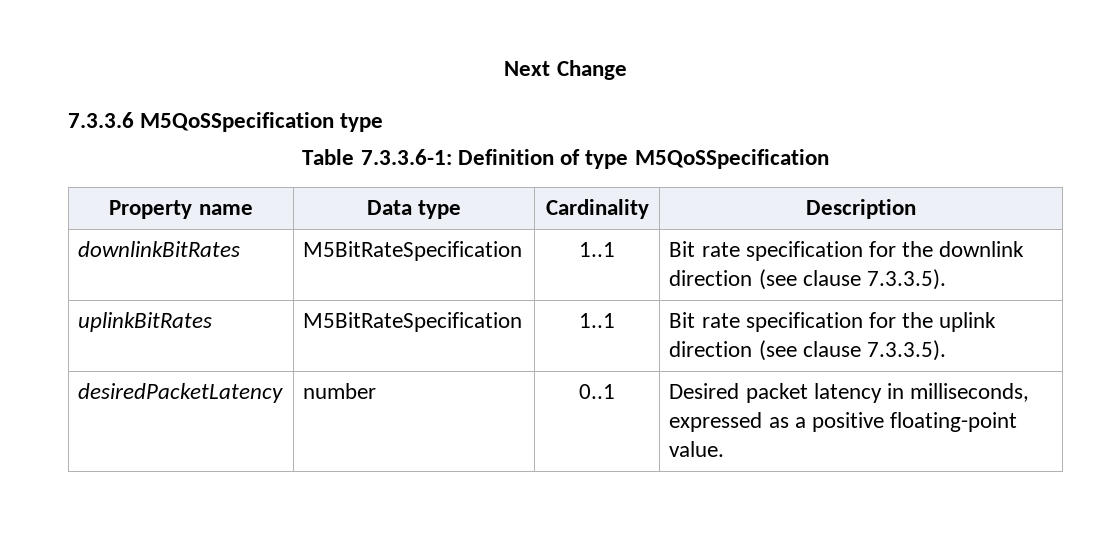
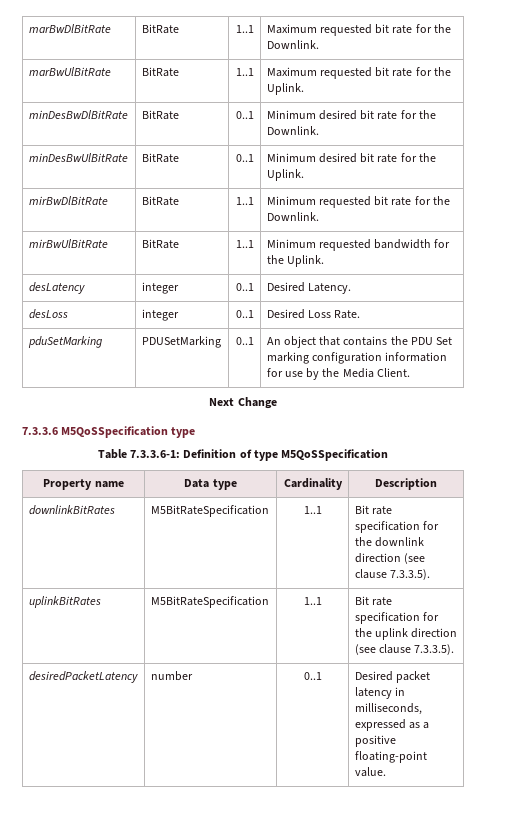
+ marBwDlBitRate | BitRate | 1..1 | Maximum requested bit rate for the Downlink.
+ marBwUlBitRate | BitRate | 1..1 | Maximum requested bit rate for the Uplink.
+ minDesBwDlBitRate | BitRate | 0..1 | Minimum desired bit rate for the Downlink.
+ minDesBwUlBitRate | BitRate | 0..1 | Minimum desired bit rate for the Uplink.
+ mirBwDlBitRate | BitRate | 1..1 | Minimum requested bit rate for the Downlink.
+ mirBwUlBitRate | BitRate | 1..1 | Minimum requested bandwidth for the Uplink.
+ desLatency | integer | 0..1 | Desired Latency.
+ desLoss | integer | 0..1 | Desired Loss Rate.
+ pduSetMarking | PDUSetMarking | 0..1 | An object that contains the PDU Set marking configuration information for use by the Media Client.

